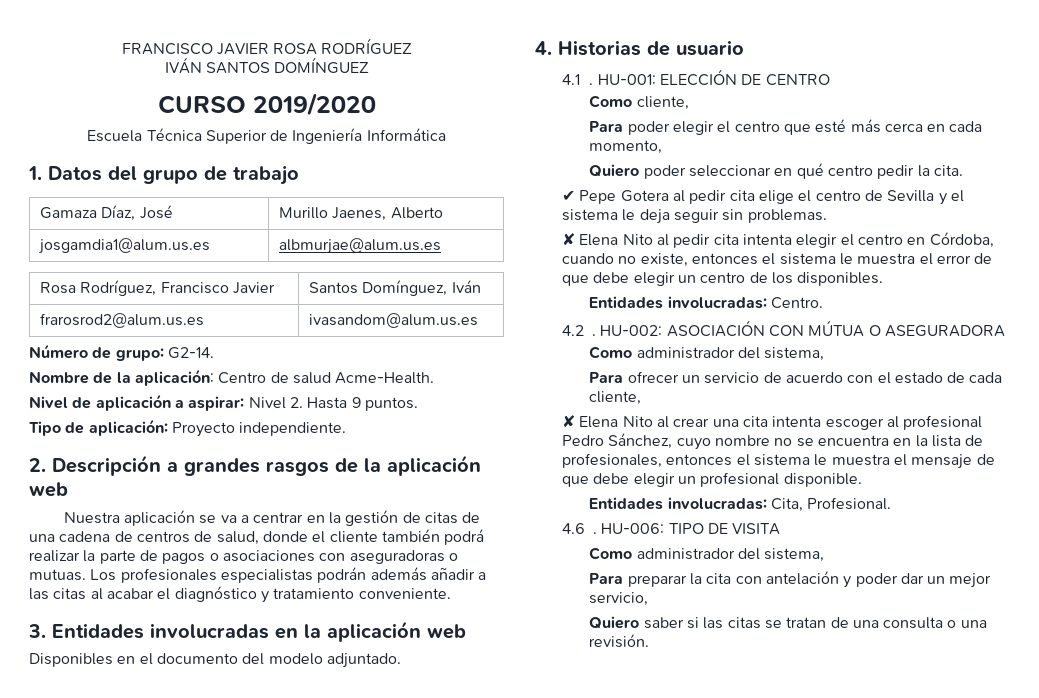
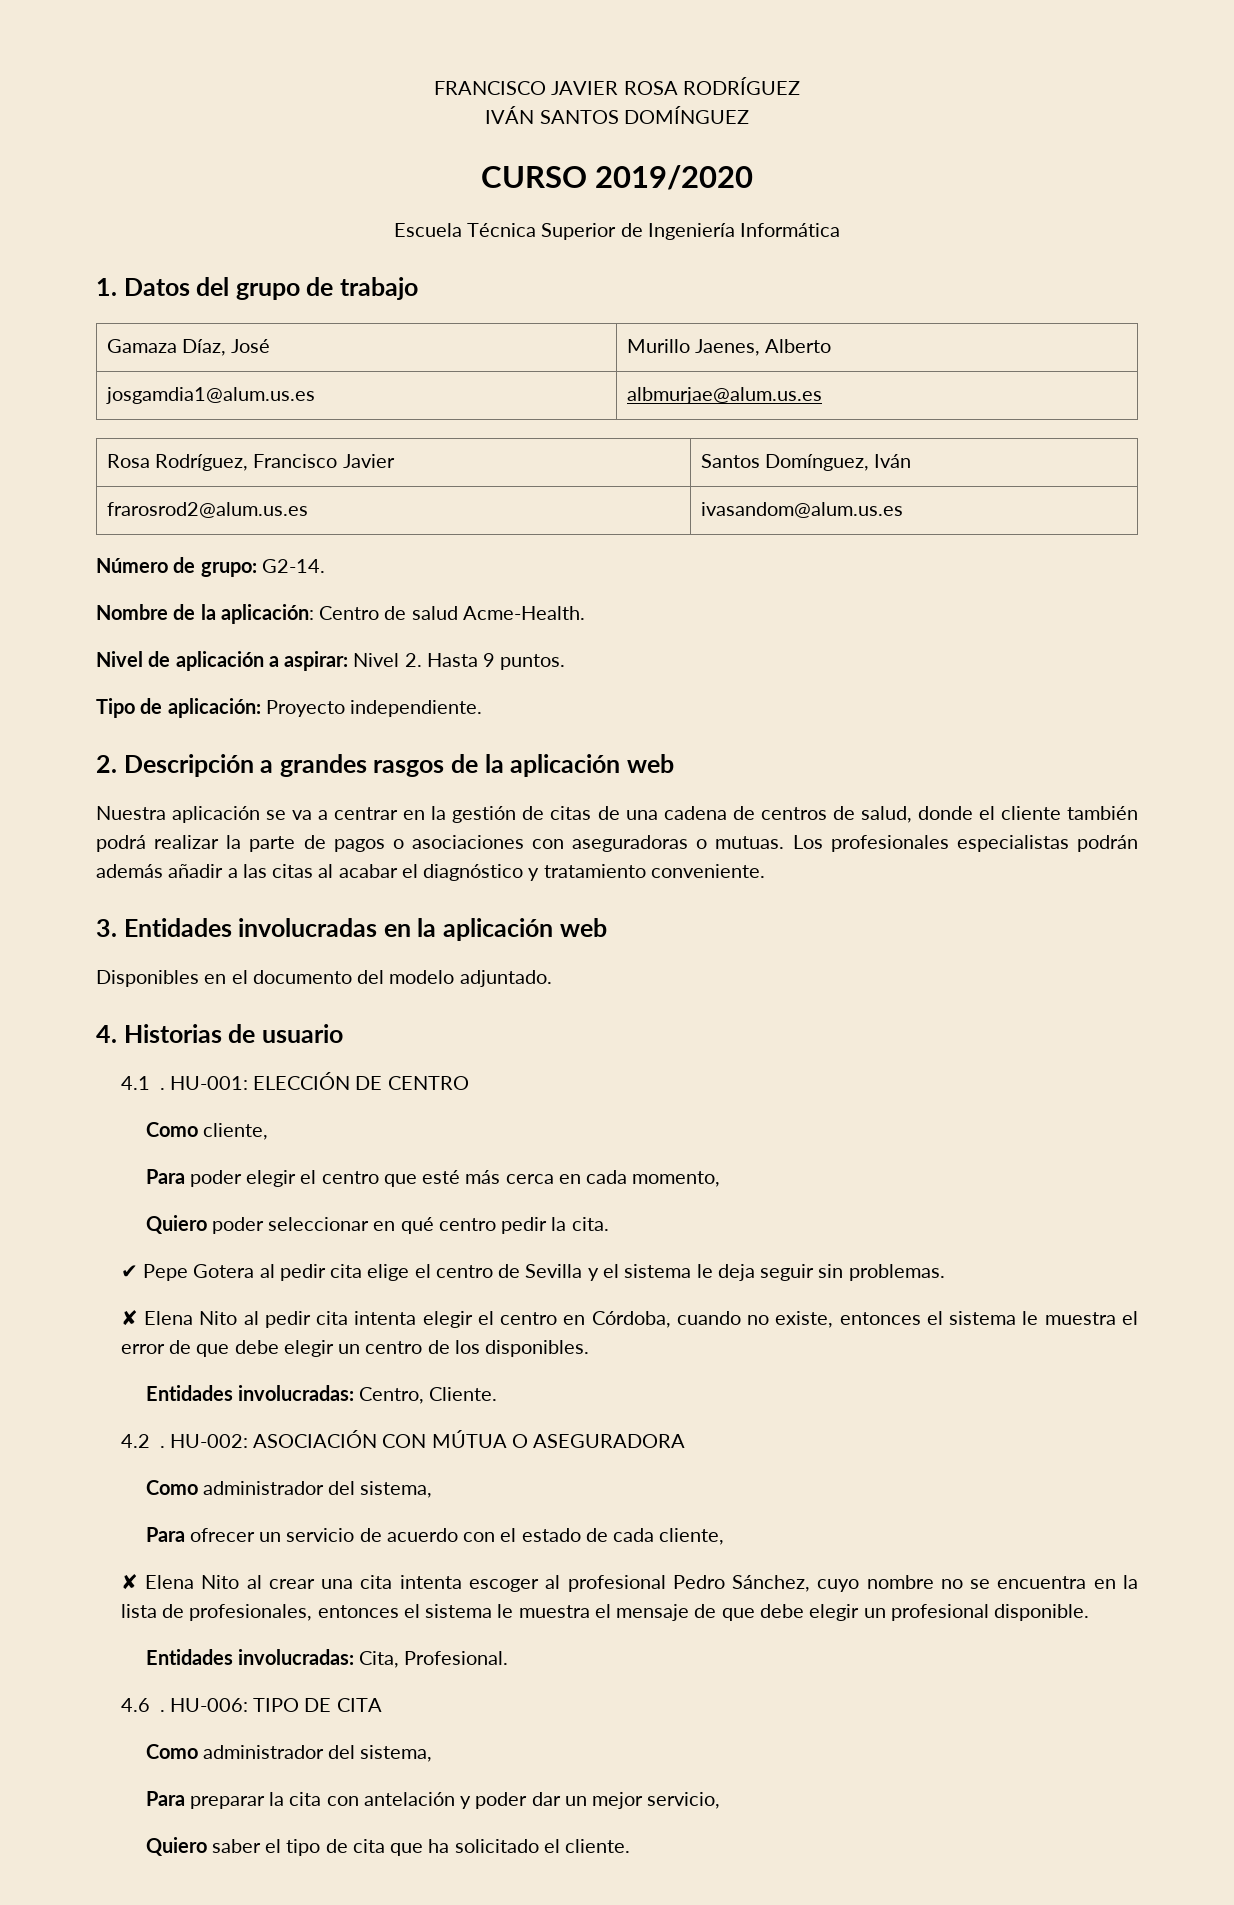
- Entidades involucradas: Centro.
+ Entidades involucradas: Centro, Cliente.
- HU-006: TIPO DE VISITA
+ HU-006: TIPO DE CITA
- Quiero saber si las citas se tratan de una consulta o una revisión.
+ Quiero saber el tipo de cita que ha solicitado el cliente.

